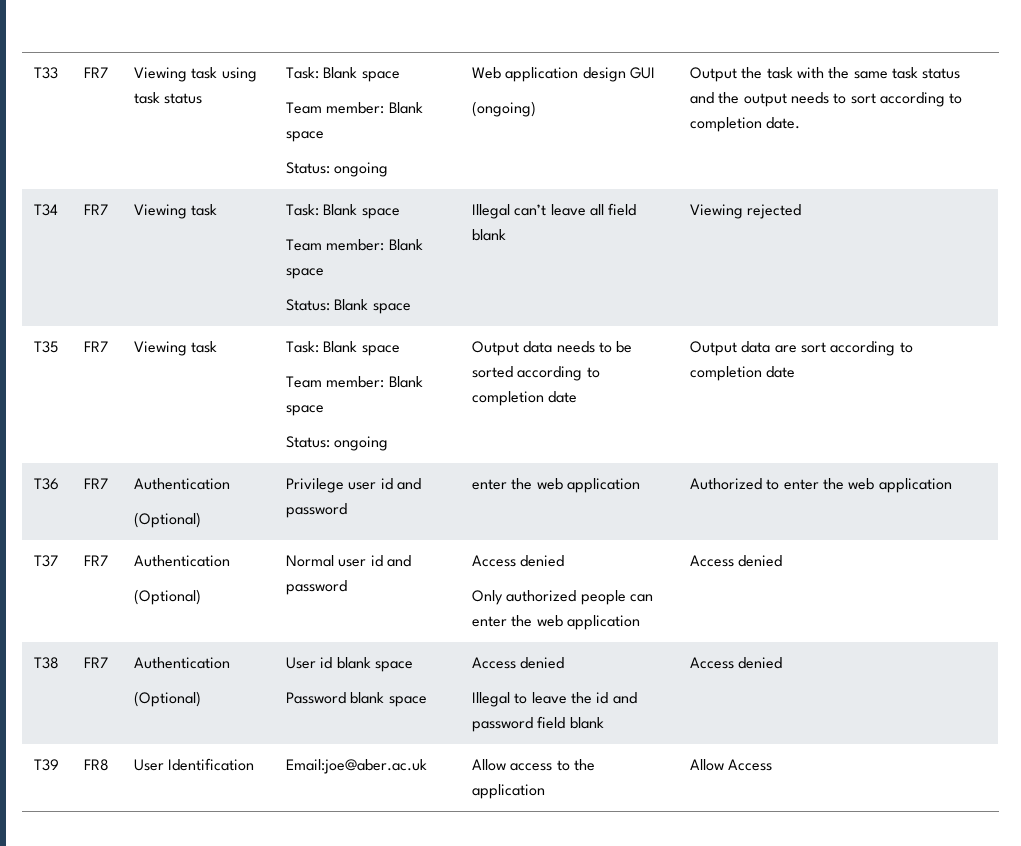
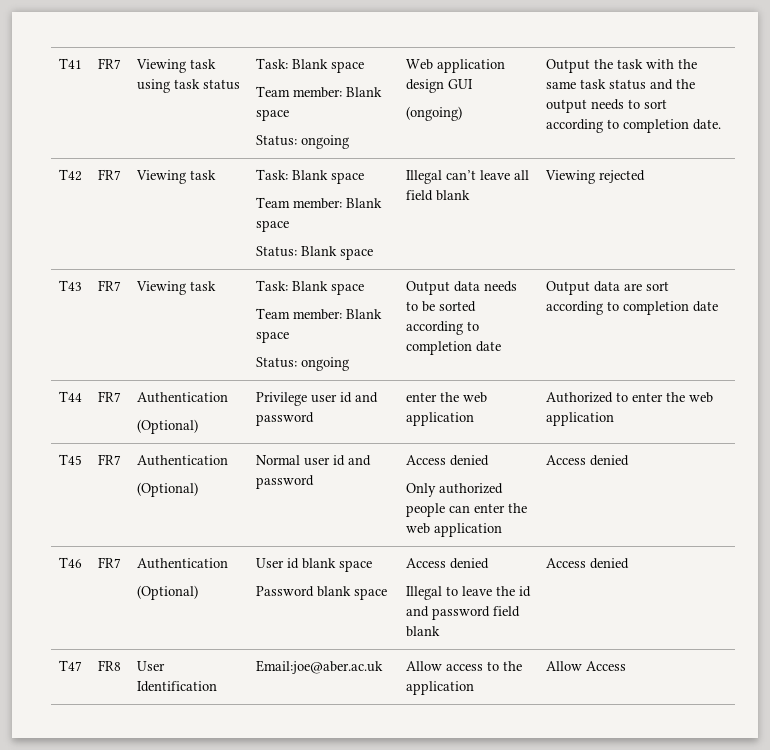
- T33 | FR7 | Viewing task using task status | Task: Blank space
+ T41 | FR7 | Viewing task using task status | Task: Blank space
- T34 | FR7 | Viewing task | Task: Blank space
+ T42 | FR7 | Viewing task | Task: Blank space
- T35 | FR7 | Viewing task | Task: Blank space
+ T43 | FR7 | Viewing task | Task: Blank space
- T36 | FR7 | Authentication
+ T44 | FR7 | Authentication
- T37 | FR7 | Authentication
+ T45 | FR7 | Authentication
- T38 | FR7 | Authentication
+ T46 | FR7 | Authentication
- T39 | FR8 | User Identification | Email:joe@aber.ac.uk | Allow access to the application | Allow Access
+ T47 | FR8 | User Identification | Email:joe@aber.ac.uk | Allow access to the application | Allow Access

